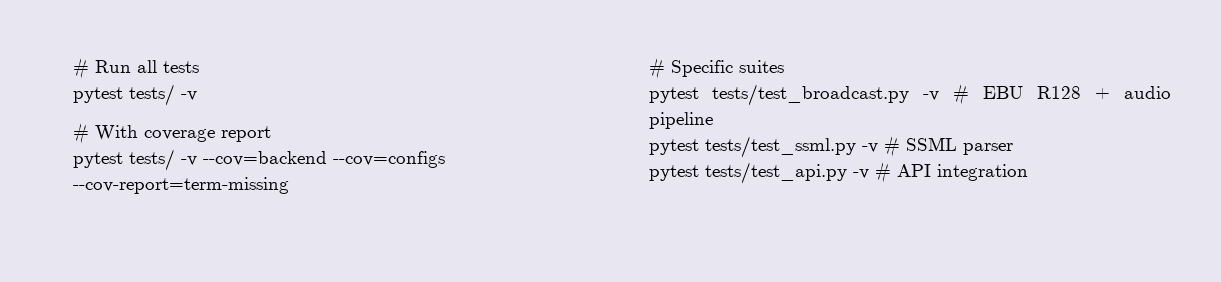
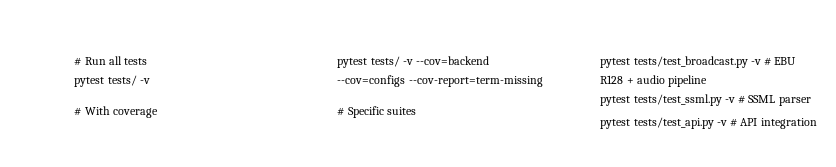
- # With coverage report
+ # With coverage

